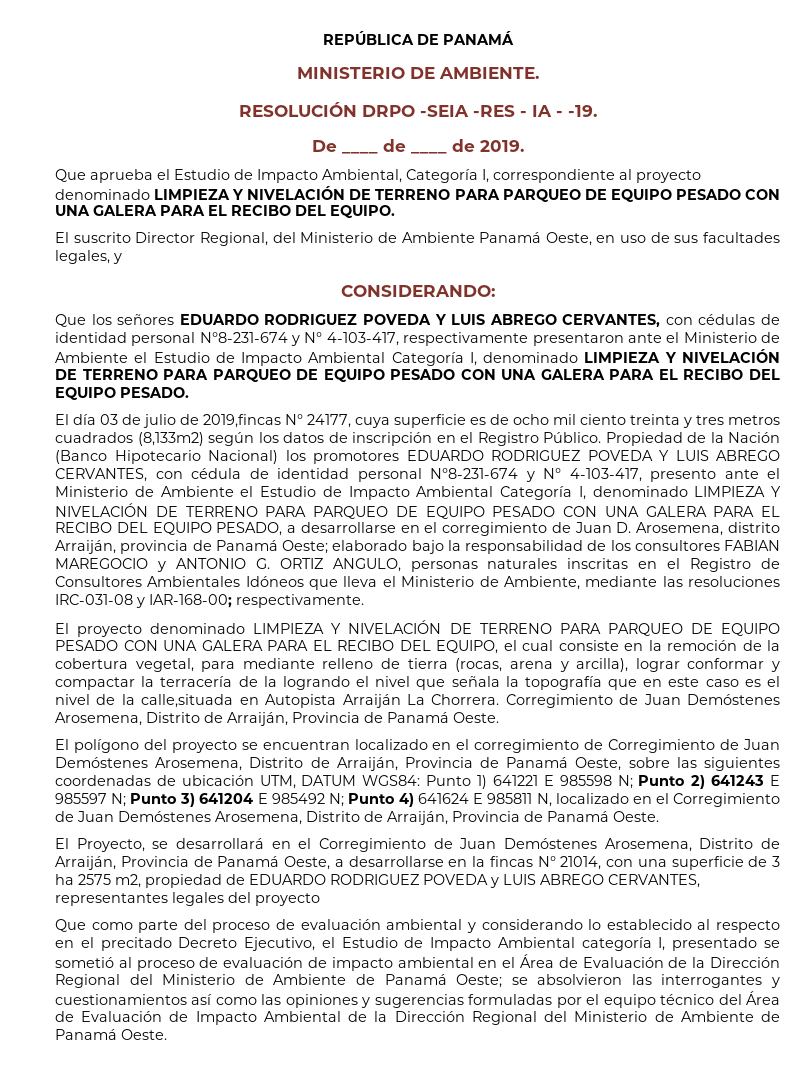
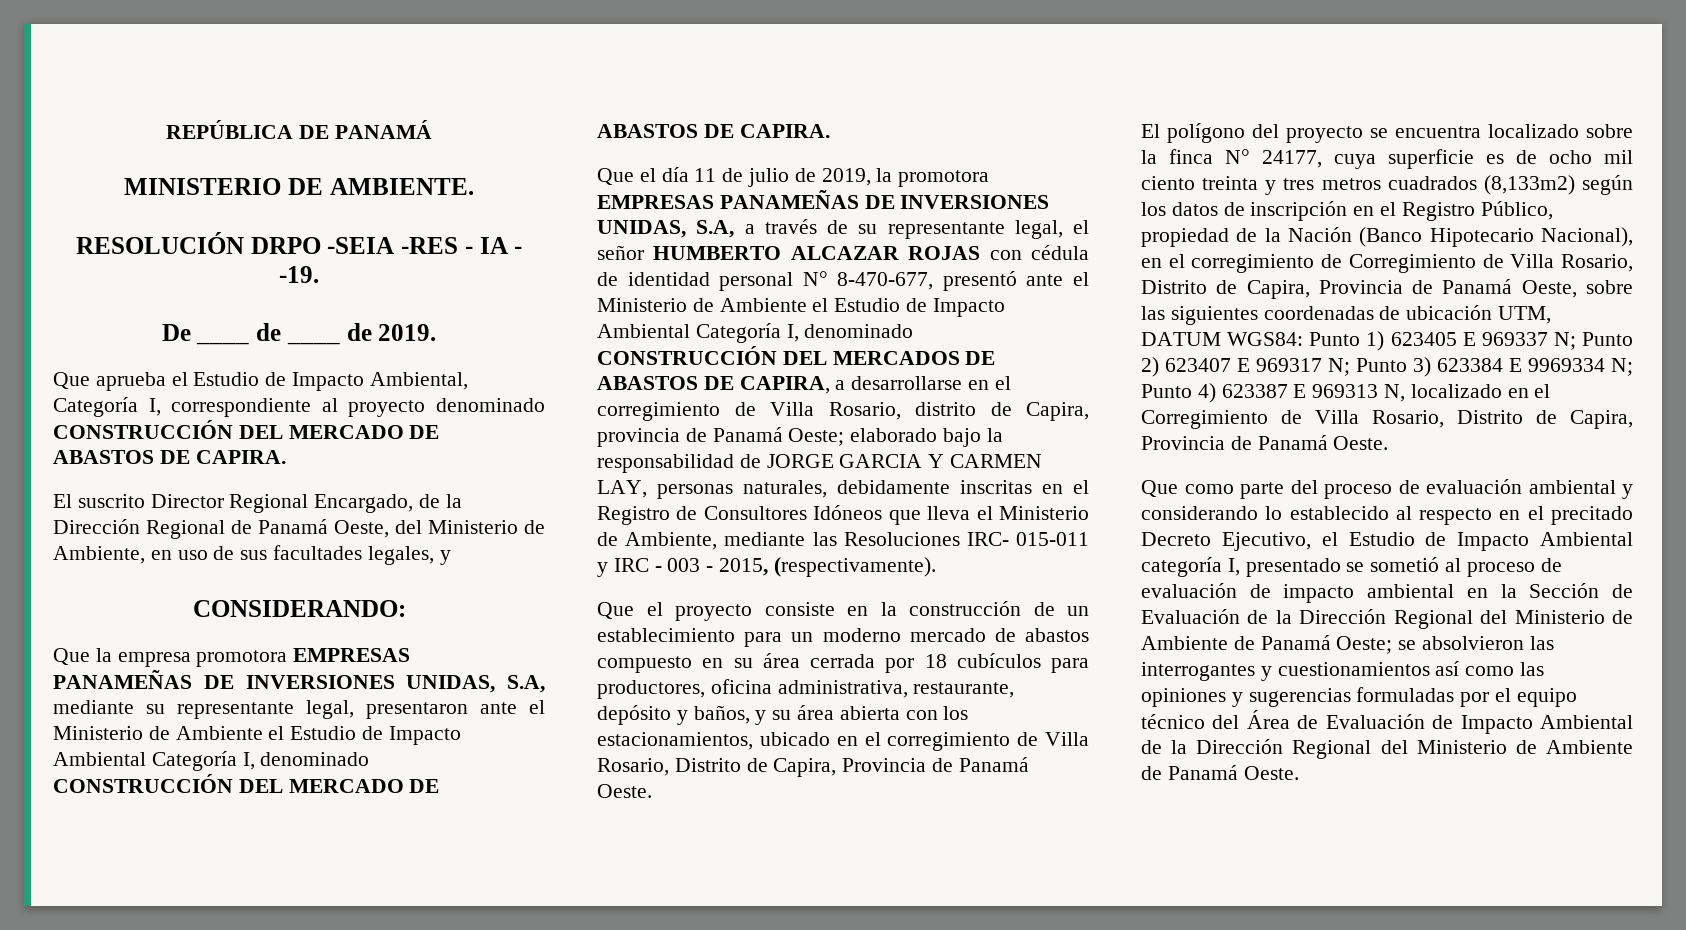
- Que aprueba el Estudio de Impacto Ambiental, Categoría I, correspondiente al proyecto denominado LIMPIEZA Y NIVELACIÓN DE TERRENO PARA PARQUEO DE EQUIPO PESADO CON UNA GALERA PARA EL RECIBO DEL EQUIPO.
- El suscrito Director Regional, del Ministerio de Ambiente Panamá Oeste, en uso de sus facultades legales, y
+ Que aprueba el Estudio de Impacto Ambiental, Categoría I, correspondiente al proyecto denominado CONSTRUCCIÓN DEL MERCADO DE ABASTOS DE CAPIRA.
+ El suscrito Director Regional Encargado, de la Dirección Regional de Panamá Oeste, del Ministerio de Ambiente, en uso de sus facultades legales, y
- Que los señores EDUARDO RODRIGUEZ POVEDA Y LUIS ABREGO CERVANTES, con cédulas de identidad personal N°8-231-674 y N° 4-103-417, respectivamente presentaron ante el Ministerio de Ambiente el Estudio de Impacto Ambiental Categoría I, denominado LIMPIEZA Y NIVELACIÓN DE TERRENO PARA PARQUEO DE EQUIPO PESADO CON UNA GALERA PARA EL RECIBO DEL EQUIPO PESADO.
- El día 03 de julio de 2019,fincas N° 24177, cuya superficie es de ocho mil ciento treinta y tres metros cuadrados (8,133m2) según los datos de inscripción en el Registro Público. Propiedad de la Nación (Banco Hipotecario Nacional) los promotores EDUARDO RODRIGUEZ POVEDA Y LUIS ABREGO CERVANTES, con cédula de identidad personal N°8-231-674 y N° 4-103-417, presento ante el Ministerio de Ambiente el Estudio de Impacto Ambiental Categoría I, denominado LIMPIEZA Y NIVELACIÓN DE TERRENO PARA PARQUEO DE EQUIPO PESADO CON UNA GALERA PARA EL RECIBO DEL EQUIPO PESADO, a desarrollarse en el corregimiento de Juan D. Arosemena, distrito Arraiján, provincia de Panamá Oeste; elaborado bajo la responsabilidad de los consultores FABIAN MAREGOCIO y ANTONIO G. ORTIZ ANGULO, personas naturales inscritas en el Registro de Consultores Ambientales Idóneos que lleva el Ministerio de Ambiente, mediante las resoluciones IRC-031-08 y IAR-168-00; respectivamente.
- El proyecto denominado LIMPIEZA Y NIVELACIÓN DE TERRENO PARA PARQUEO DE EQUIPO PESADO CON UNA GALERA PARA EL RECIBO DEL EQUIPO, el cual consiste en la remoción de la cobertura vegetal, para mediante relleno de tierra (rocas, arena y arcilla), lograr conformar y compactar la terracería de la logrando el nivel que señala la topografía que en este caso es el nivel de la calle,situada en Autopista Arraiján La Chorrera. Corregimiento de Juan Demóstenes Arosemena, Distrito de Arraiján, Provincia de Panamá Oeste.
- El polígono del proyecto se encuentran localizado en el corregimiento de Corregimiento de Juan Demóstenes Arosemena, Distrito de Arraiján, Provincia de Panamá Oeste, sobre las siguientes coordenadas de ubicación UTM, DATUM WGS84:
+ Que la empresa promotora EMPRESAS PANAMEÑAS DE INVERSIONES UNIDAS, S.A, mediante su representante legal, presentaron ante el Ministerio de Ambiente el Estudio de Impacto Ambiental Categoría I, denominado CONSTRUCCIÓN DEL MERCADO DE ABASTOS DE CAPIRA.
+ Que el día 11 de julio de 2019, la promotora EMPRESAS PANAMEÑAS DE INVERSIONES UNIDAS, S.A, a través de su representante legal, el señor HUMBERTO ALCAZAR ROJAS con cédula de identidad personal N° 8-470-677, presentó ante el Ministerio de Ambiente el Estudio de Impacto Ambiental Categoría I, denominado CONSTRUCCIÓN DEL MERCADOS DE ABASTOS DE CAPIRA, a desarrollarse en el corregimiento de Villa Rosario, distrito de Capira, provincia de Panamá Oeste; elaborado bajo la responsabilidad de JORGE GARCIA Y CARMEN LAY, personas naturales, debidamente inscritas en el Registro de Consultores Idóneos que lleva el Ministerio de Ambiente, mediante las Resoluciones IRC- 015-011 y IRC - 003 - 2015, (respectivamente).
+ Que el proyecto consiste en la construcción de un establecimiento para un moderno mercado de abastos compuesto en su área cerrada por 18 cubículos para productores, oficina administrativa, restaurante, depósito y baños, y su área abierta con los estacionamientos, ubicado en el corregimiento de Villa Rosario, Distrito de Capira, Provincia de Panamá Oeste.
+ El polígono del proyecto se encuentra localizado sobre la finca N° 24177, cuya superficie es de ocho mil ciento treinta y tres metros cuadrados (8,133m2) según los datos de inscripción en el Registro Público, propiedad de la Nación (Banco Hipotecario Nacional), en el corregimiento de Corregimiento de Villa Rosario, Distrito de Capira, Provincia de Panamá Oeste, sobre las siguientes coordenadas de ubicación UTM, DATUM WGS84:
- Punto 1) 641221 E 985598 N; Punto 2) 641243 E 985597 N; Punto 3) 641204 E 985492 N; Punto 4) 641624 E 985811 N, localizado en el Corregimiento de Juan Demóstenes Arosemena, Distrito de Arraiján, Provincia de Panamá Oeste.
- El Proyecto, se desarrollará en el Corregimiento de Juan Demóstenes Arosemena, Distrito de Arraiján, Provincia de Panamá Oeste, a desarrollarse en la fincas N° 21014, con una superficie de 3 ha 2575 m2, propiedad de EDUARDO RODRIGUEZ POVEDA y LUIS ABREGO CERVANTES, representantes legales del proyecto
+ Punto 1) 623405 E 969337 N; Punto 2) 623407 E 969317 N; Punto 3) 623384 E 9969334 N; Punto 4) 623387 E 969313 N, localizado en el Corregimiento de Villa Rosario, Distrito de Capira, Provincia de Panamá Oeste.
- Que como parte del proceso de evaluación ambiental y considerando lo establecido al respecto en el precitado Decreto Ejecutivo, el Estudio de Impacto Ambiental categoría I, presentado se sometió al proceso de evaluación de impacto ambiental en el Área de Evaluación de la Dirección Regional del Ministerio de Ambiente de Panamá Oeste;
+ Que como parte del proceso de evaluación ambiental y considerando lo establecido al respecto en el precitado Decreto Ejecutivo, el Estudio de Impacto Ambiental categoría I, presentado se sometió al proceso de evaluación de impacto ambiental en la Sección de Evaluación de la Dirección Regional del Ministerio de Ambiente de Panamá Oeste;

